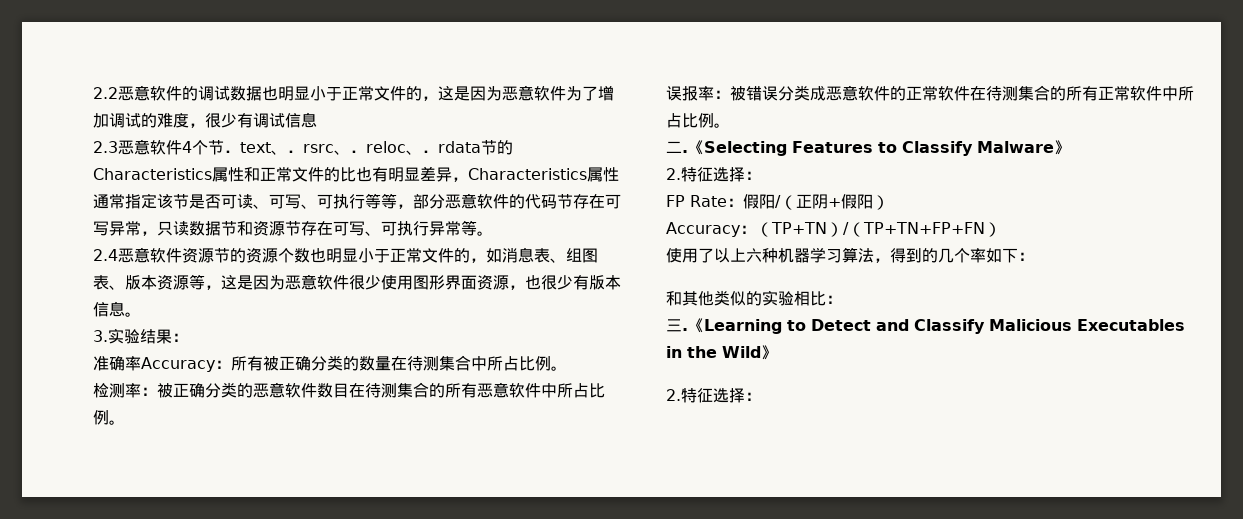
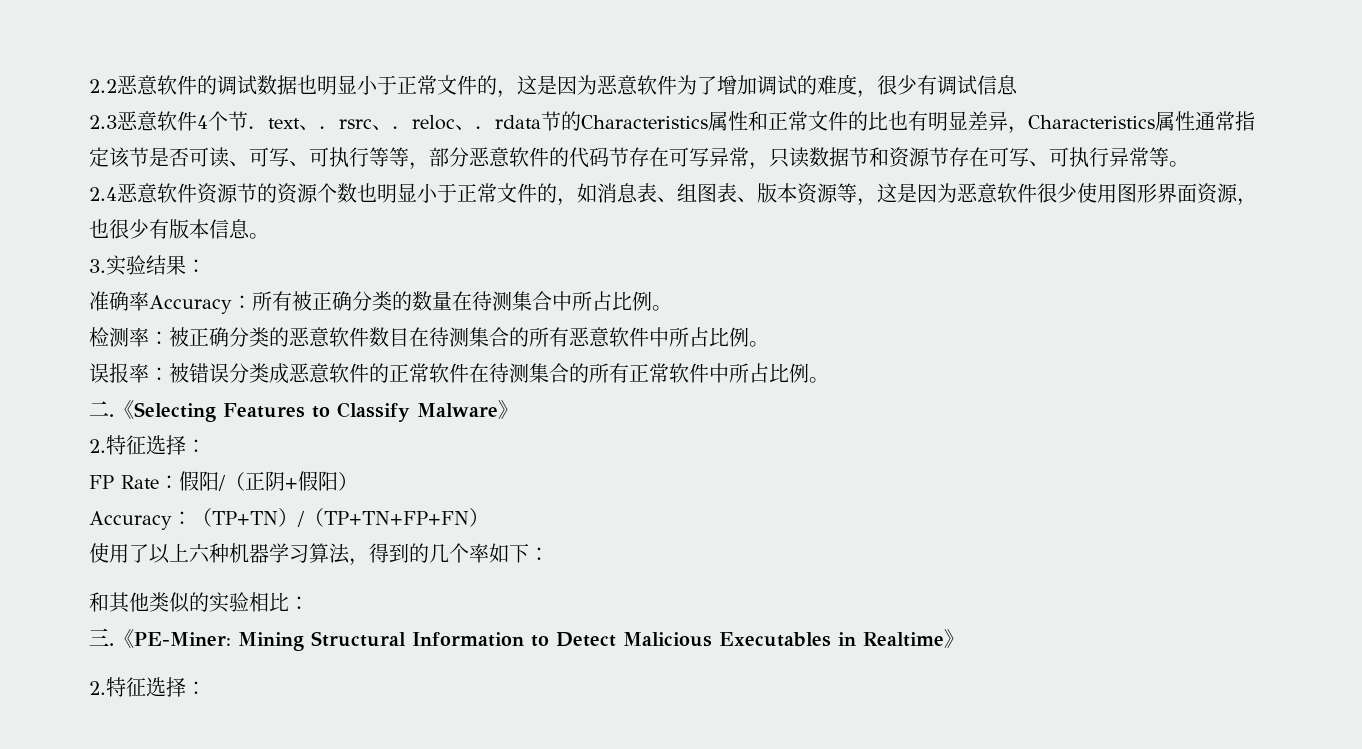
- 《Learning to Detect and Classify Malicious Executables in the Wild》
+ 《PE-Miner: Mining Structural Information to Detect Malicious Executables in Realtime》

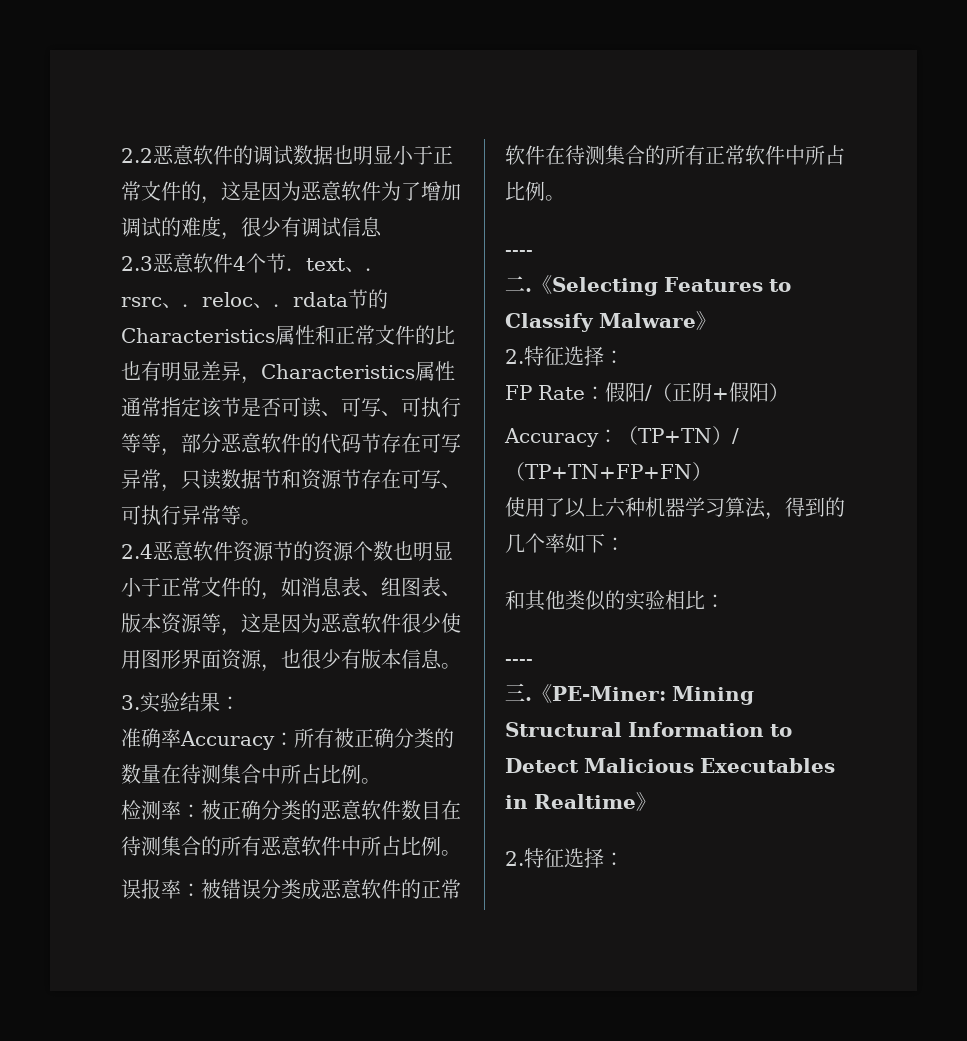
  误报率：被错误分类成恶意软件的正常软件在待测集合的所有正常软件中所占比例。
+ ----
  和其他类似的实验相比：
+ ----

